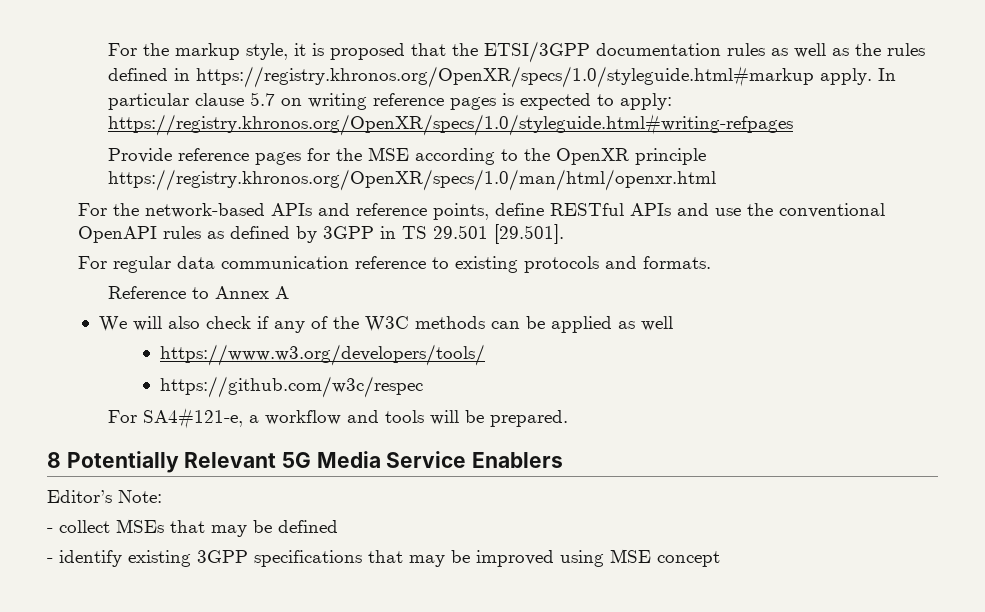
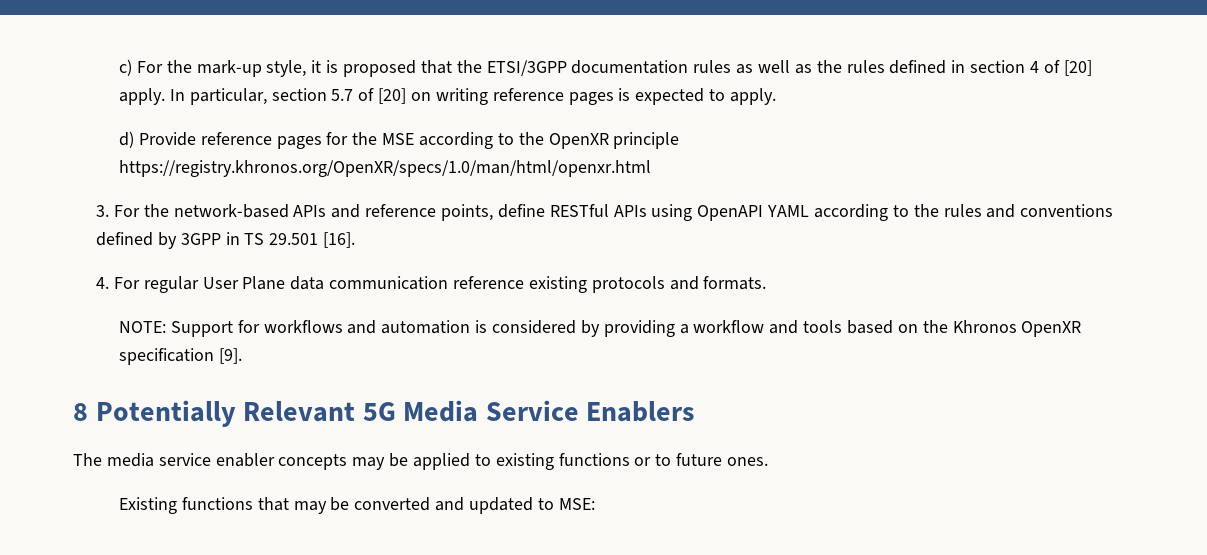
- For the markup style, it is proposed that the ETSI/3GPP documentation rules as well as the rules defined in https://registry.khronos.org/OpenXR/specs/1.0/styleguide.html#markup apply. In particular clause 5.7 on writing reference pages is expected to apply: https://registry.khronos.org/OpenXR/specs/1.0/styleguide.html#writing-refpages
- Provide reference pages for the MSE according to the OpenXR principle https://registry.khronos.org/OpenXR/specs/1.0/man/html/openxr.html
+ c) For the mark-up style, it is proposed that the ETSI/3GPP documentation rules as well as the rules defined in section 4 of [20] apply. In particular, section 5.7 of [20] on writing reference pages is expected to apply.
+ d) Provide reference pages for the MSE according to the OpenXR principle https://registry.khronos.org/OpenXR/specs/1.0/man/html/openxr.html
- For the network-based APIs and reference points, define RESTful APIs and use the conventional OpenAPI rules as defined by 3GPP in TS 29.501 [29.501].
- For regular data communication reference to existing protocols and formats.
+ 3. For the network-based APIs and reference points, define RESTful APIs using OpenAPI YAML according to the rules and conventions defined by 3GPP in TS 29.501 [16].
+ 4. For regular User Plane data communication reference existing protocols and formats.
- Reference to Annex A
- We will also check if any of the W3C methods can be applied as well
- https://www.w3.org/developers/tools/
- https://github.com/w3c/respec
- For SA4#121-e, a workflow and tools will be prepared.
+ NOTE: Support for workflows and automation is considered by providing a workflow and tools based on the Khronos OpenXR specification [9].
- Editor’s Note:
- - collect MSEs that may be defined
- - identify existing 3GPP specifications that may be improved using MSE concept
+ The media service enabler concepts may be applied to existing functions or to future ones.
+ Existing functions that may be converted and updated to MSE:

